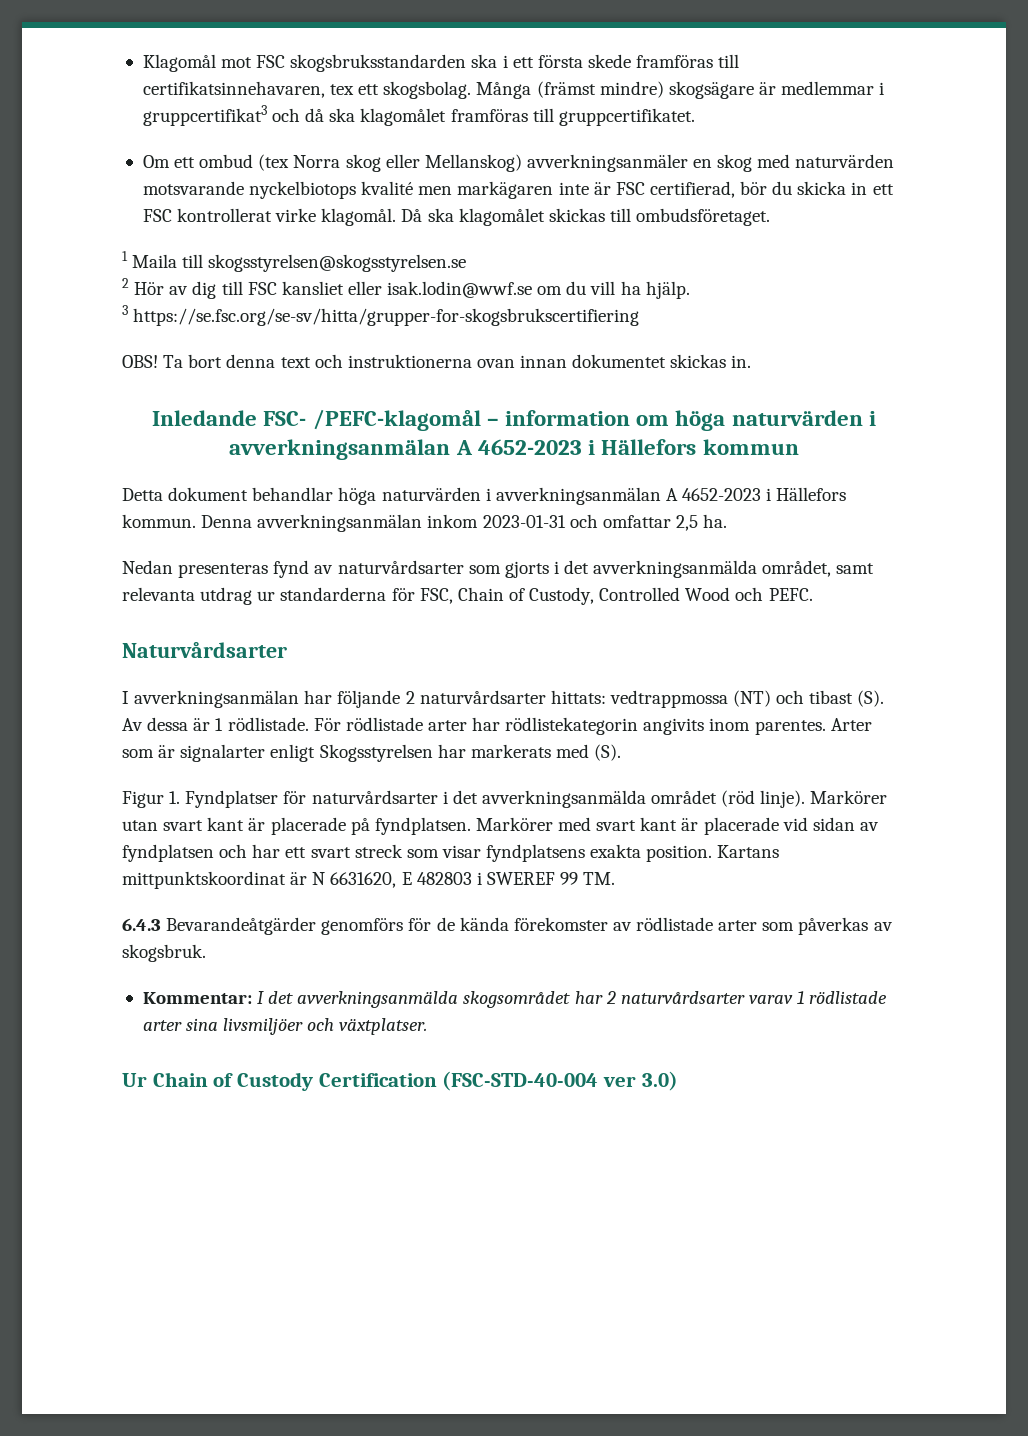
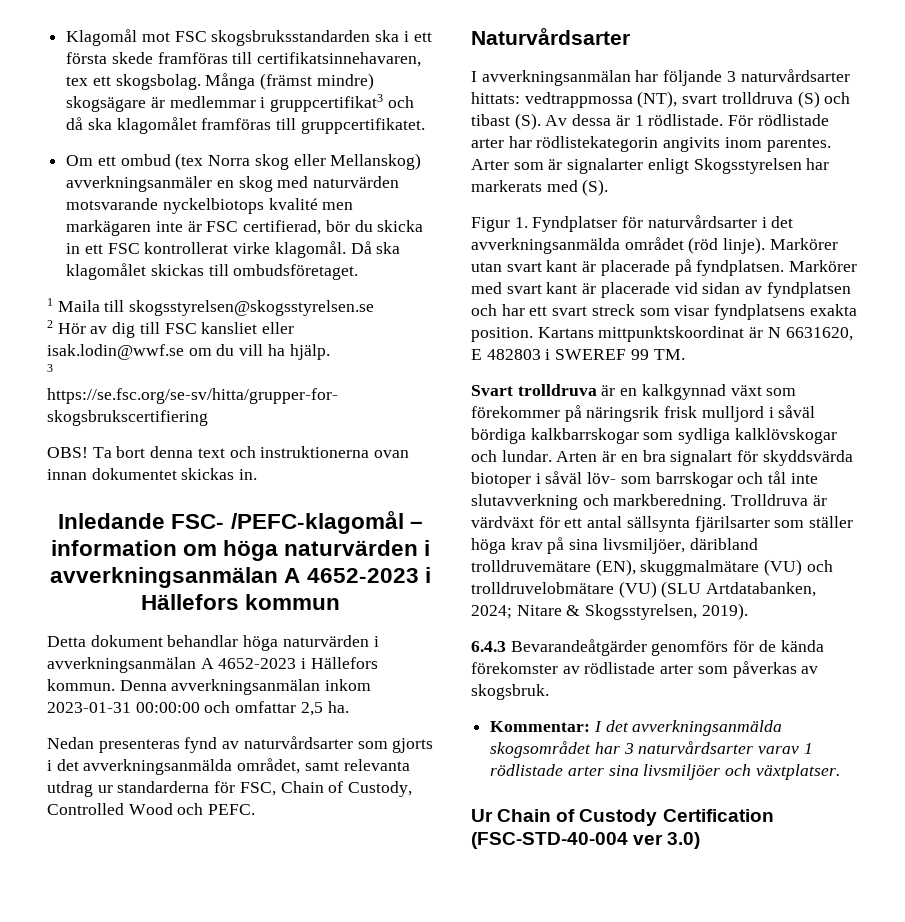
- Denna avverkningsanmälan inkom 2023-01-31 och omfattar 2,5 ha.
+ Denna avverkningsanmälan inkom 2023-01-31 00:00:00 och omfattar 2,5 ha.
- I avverkningsanmälan har följande 2 naturvårdsarter hittats: vedtrappmossa (NT) och tibast (S). Av dessa är 1 rödlistade.
+ I avverkningsanmälan har följande 3 naturvårdsarter hittats: vedtrappmossa (NT), svart trolldruva (S) och tibast (S). Av dessa är 1 rödlistade.
+ Svart trolldruva är en kalkgynnad växt som förekommer på näringsrik frisk mulljord i såväl bördiga kalkbarrskogar som sydliga kalklövskogar och lundar. Arten är en bra signalart för skyddsvärda biotoper i såväl löv- som barrskogar och tål inte slutavverkning och markberedning. Trolldruva är värdväxt för ett antal sällsynta fjärilsarter som ställer höga krav på sina livsmiljöer, däribland trolldruvemätare (EN), skuggmalmätare (VU) och trolldruvelobmätare (VU) (SLU Artdatabanken, 2024; Nitare & Skogsstyrelsen, 2019).
- Kommentar: I det avverkningsanmälda skogsområdet har 2 naturvårdsarter varav 1 rödlistade arter sina livsmiljöer och växtplatser.
+ Kommentar: I det avverkningsanmälda skogsområdet har 3 naturvårdsarter varav 1 rödlistade arter sina livsmiljöer och växtplatser.

